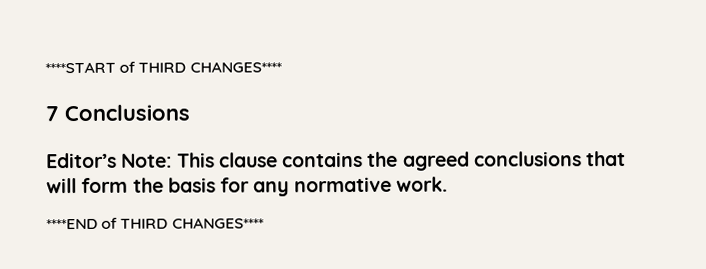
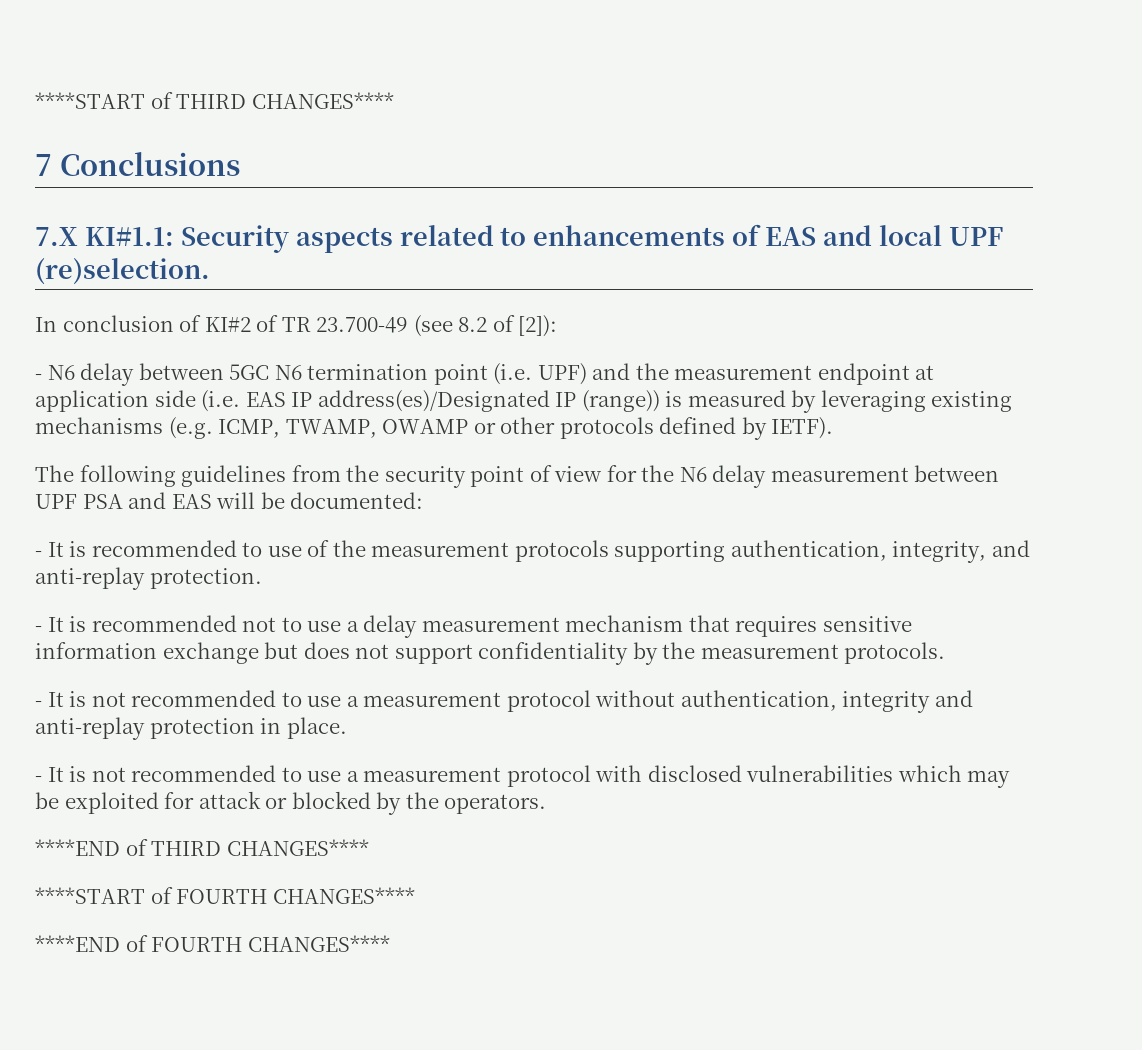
- Editor’s Note: This clause contains the agreed conclusions that will form the basis for any normative work.
+ 7.X KI#1.1: Security aspects related to enhancements of EAS and local UPF (re)selection.
+ In conclusion of KI#2 of TR 23.700-49 (see 8.2 of [2]):
+ - N6 delay between 5GC N6 termination point (i.e. UPF) and the measurement endpoint at application side (i.e. EAS IP address(es)/Designated IP (range)) is measured by leveraging existing mechanisms (e.g. ICMP, TWAMP, OWAMP or other protocols defined by IETF).
+ The following guidelines from the security point of view for the N6 delay measurement between UPF PSA and EAS will be documented:
+ - It is recommended to use of the measurement protocols supporting authentication, integrity, and anti-replay protection.
+ - It is recommended not to use a delay measurement mechanism that requires sensitive information exchange but does not support confidentiality by the measurement protocols.
+ - It is not recommended to use a measurement protocol without authentication, integrity and anti-replay protection in place.
+ - It is not recommended to use a measurement protocol with disclosed vulnerabilities which may be exploited for attack or blocked by the operators.
  ****END of THIRD CHANGES****
+ ****START of FOURTH CHANGES****
+ ****END of FOURTH CHANGES****

